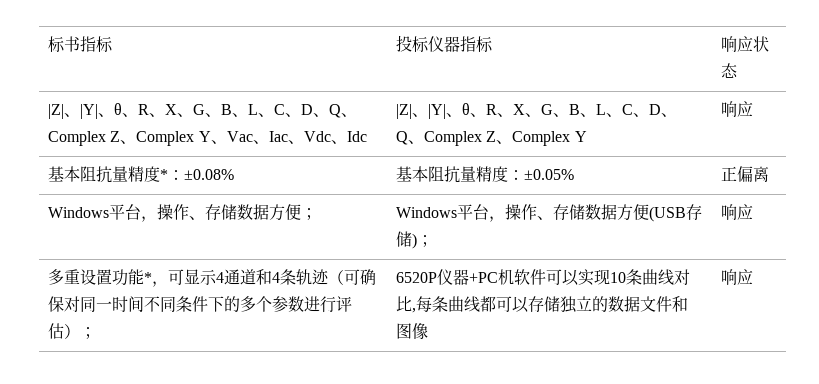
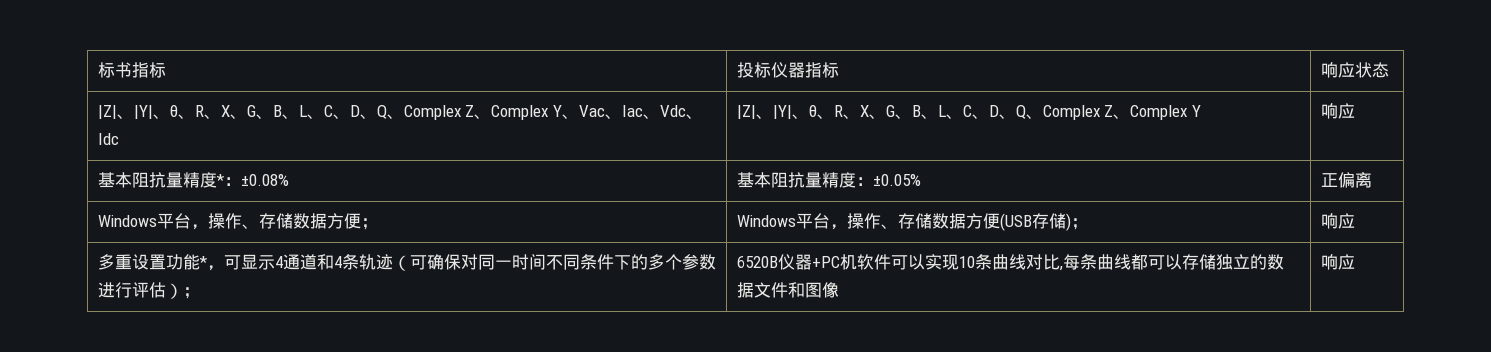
- 6520P仪器+PC机软件可以实现10条曲线对比,每条曲线都可以存储独立的数据文件和图像
+ 6520B仪器+PC机软件可以实现10条曲线对比,每条曲线都可以存储独立的数据文件和图像

